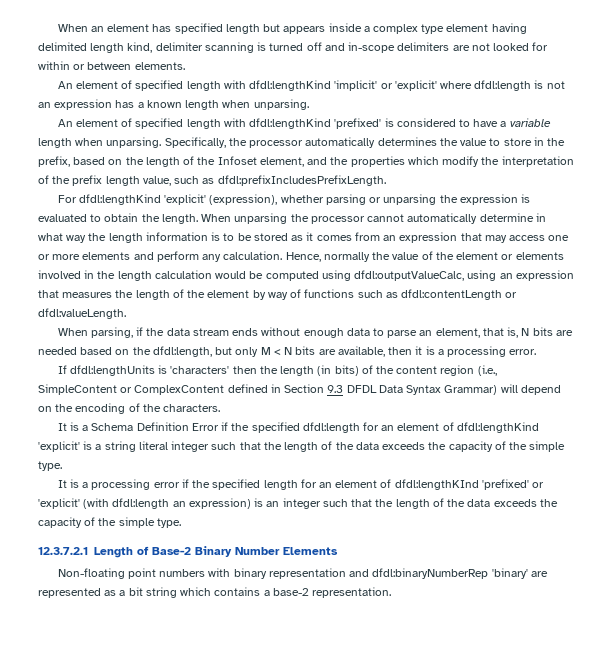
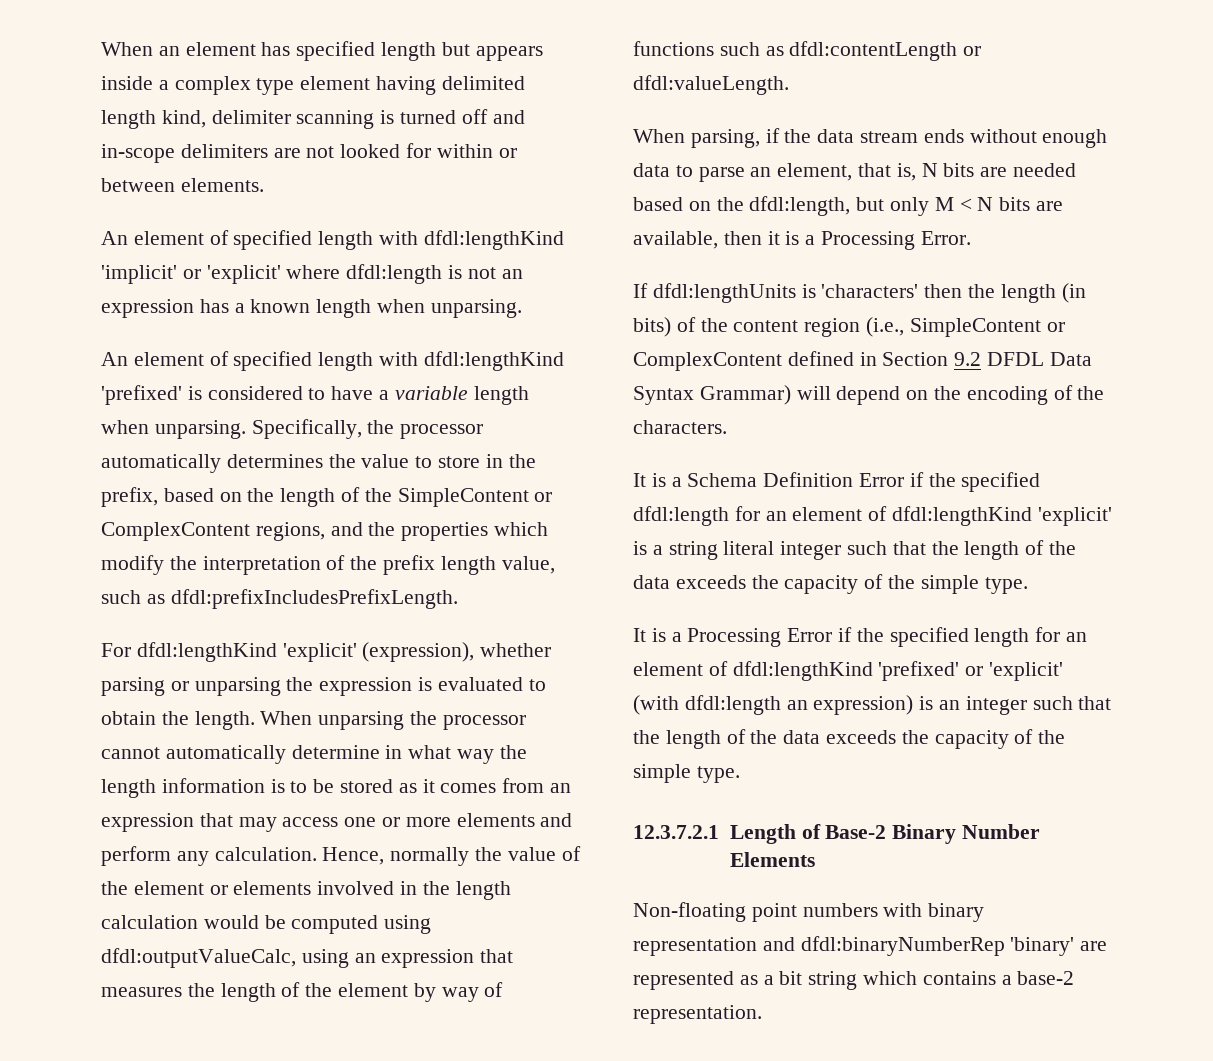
- Specifically, the processor automatically determines the value to store in the prefix, based on the length of the Infoset element, and the properties which modify the interpretation of the prefix length value, such as dfdl:prefixIncludesPrefixLength.
+ Specifically, the processor automatically determines the value to store in the prefix, based on the length of the SimpleContent or ComplexContent regions, and the properties which modify the interpretation of the prefix length value, such as dfdl:prefixIncludesPrefixLength.
- When parsing, if the data stream ends without enough data to parse an element, that is, N bits are needed based on the dfdl:length, but only M < N bits are available, then it is a processing error.
+ When parsing, if the data stream ends without enough data to parse an element, that is, N bits are needed based on the dfdl:length, but only M < N bits are available, then it is a Processing Error.
- If dfdl:lengthUnits is 'characters' then the length (in bits) of the content region (i.e., SimpleContent or ComplexContent defined in Section 9.3 DFDL Data Syntax Grammar) will depend on the encoding of the characters.
+ If dfdl:lengthUnits is 'characters' then the length (in bits) of the content region (i.e., SimpleContent or ComplexContent defined in Section 9.2 DFDL Data Syntax Grammar) will depend on the encoding of the characters.
- It is a processing error if the specified length for an element of dfdl:lengthKInd 'prefixed' or 'explicit' (with dfdl:length an expression) is an integer such that the length of the data exceeds the capacity of the simple type.
+ It is a Processing Error if the specified length for an element of dfdl:lengthKind 'prefixed' or 'explicit' (with dfdl:length an expression) is an integer such that the length of the data exceeds the capacity of the simple type.

